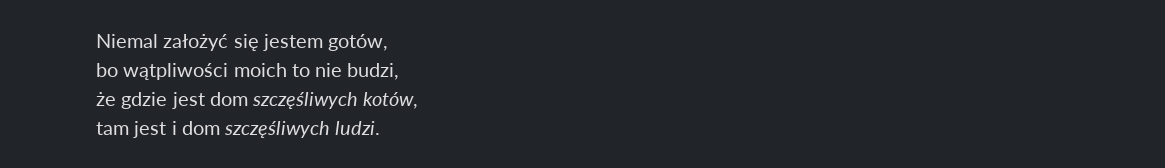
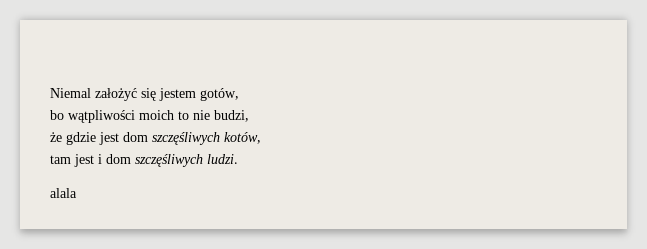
+ alala

